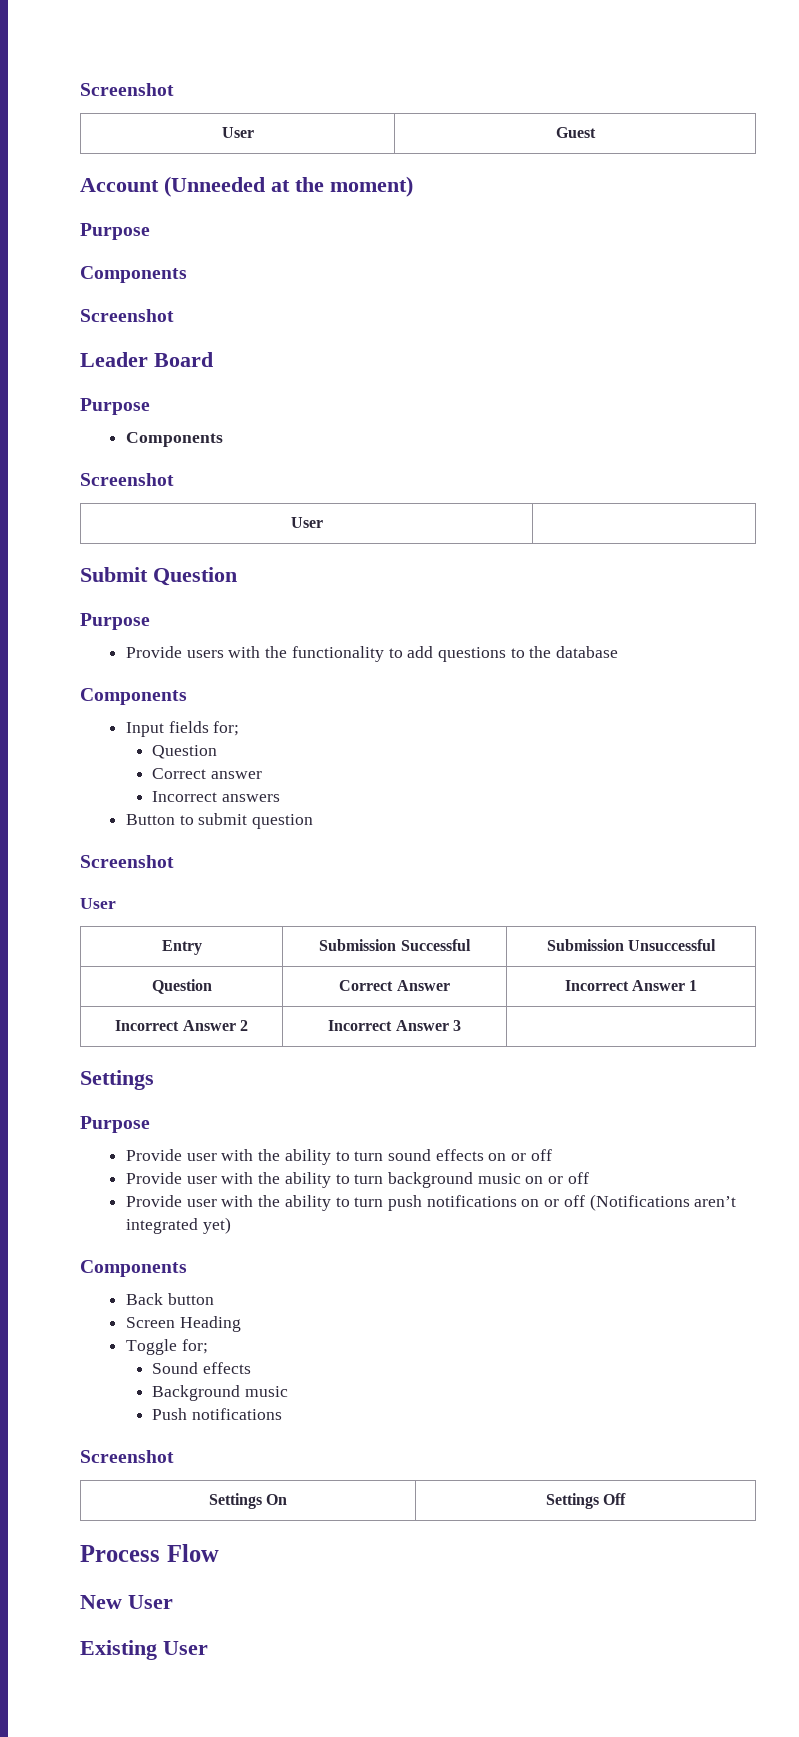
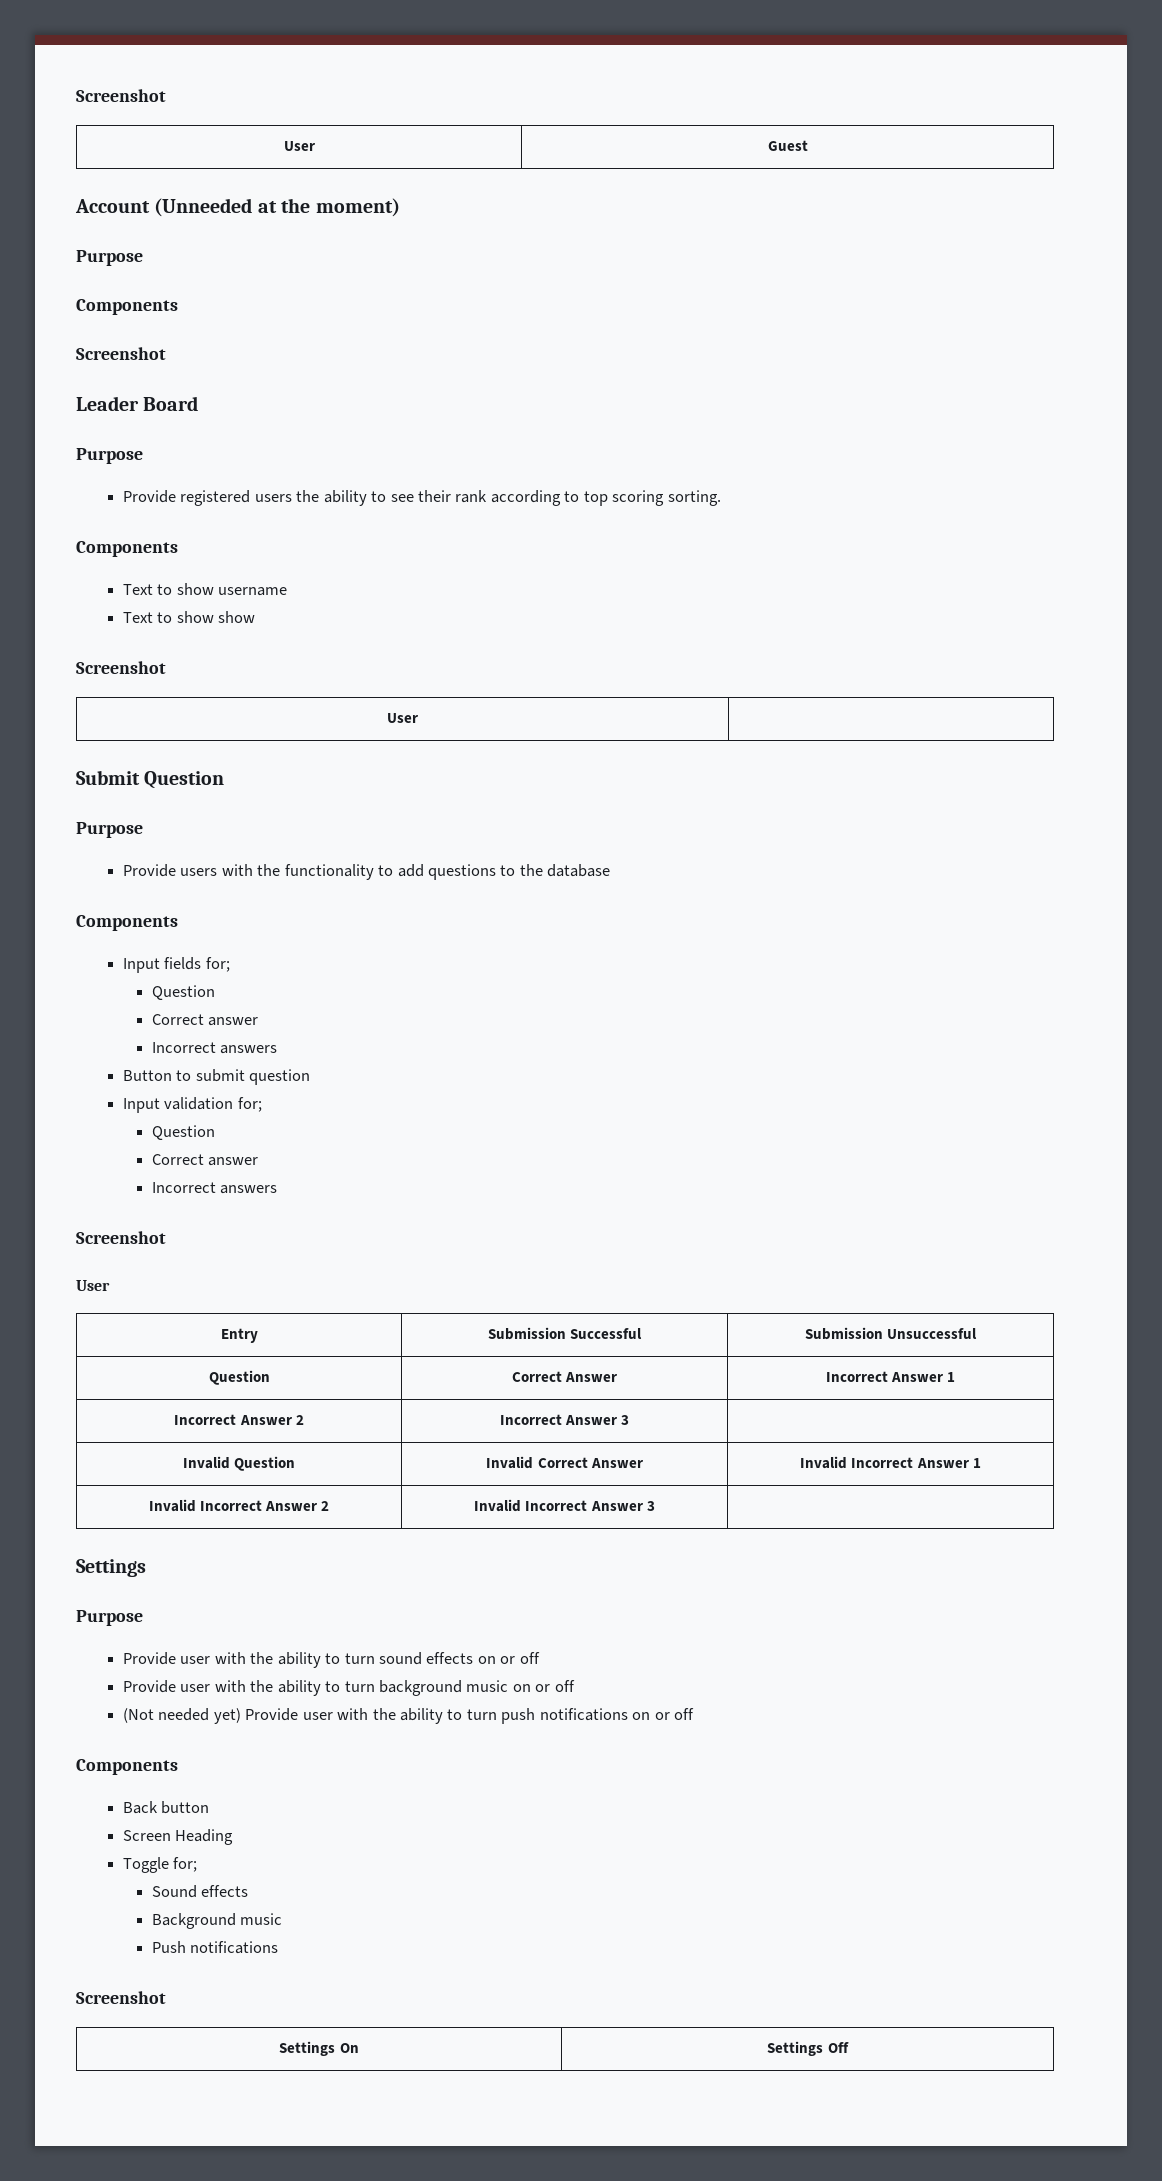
  Leader Board
  Purpose
+ Provide registered users the ability to see their rank according to top scoring sorting.
  Components
+ Text to show username
+ Text to show show
+ Input validation for;
+ Question
+ Correct answer
+ Incorrect answers
+ Invalid Question | Invalid Correct Answer | Invalid Incorrect Answer 1
+ Invalid Incorrect Answer 2 | Invalid Incorrect Answer 3 |
- Provide user with the ability to turn push notifications on or off (Notifications aren’t integrated yet)
+ (Not needed yet) Provide user with the ability to turn push notifications on or off
- Process Flow
- New User
- Existing User

